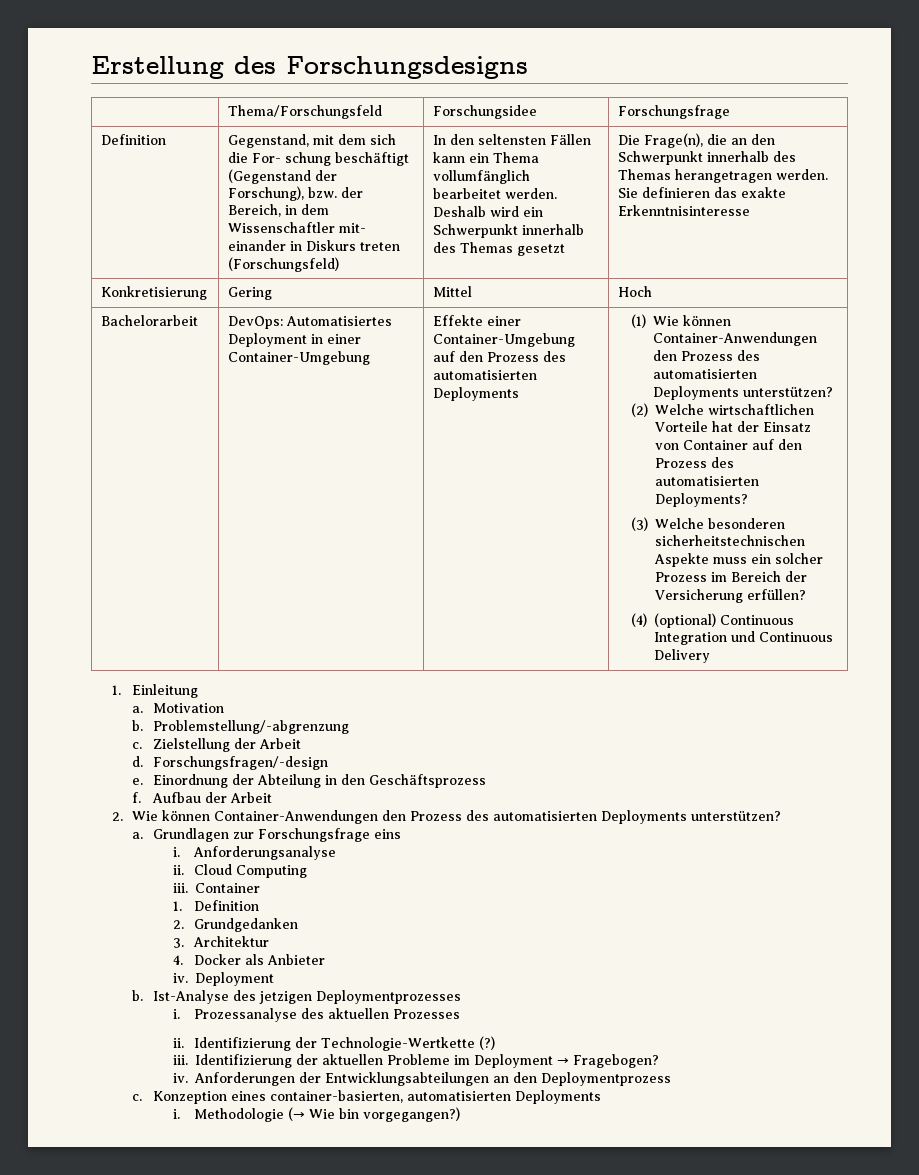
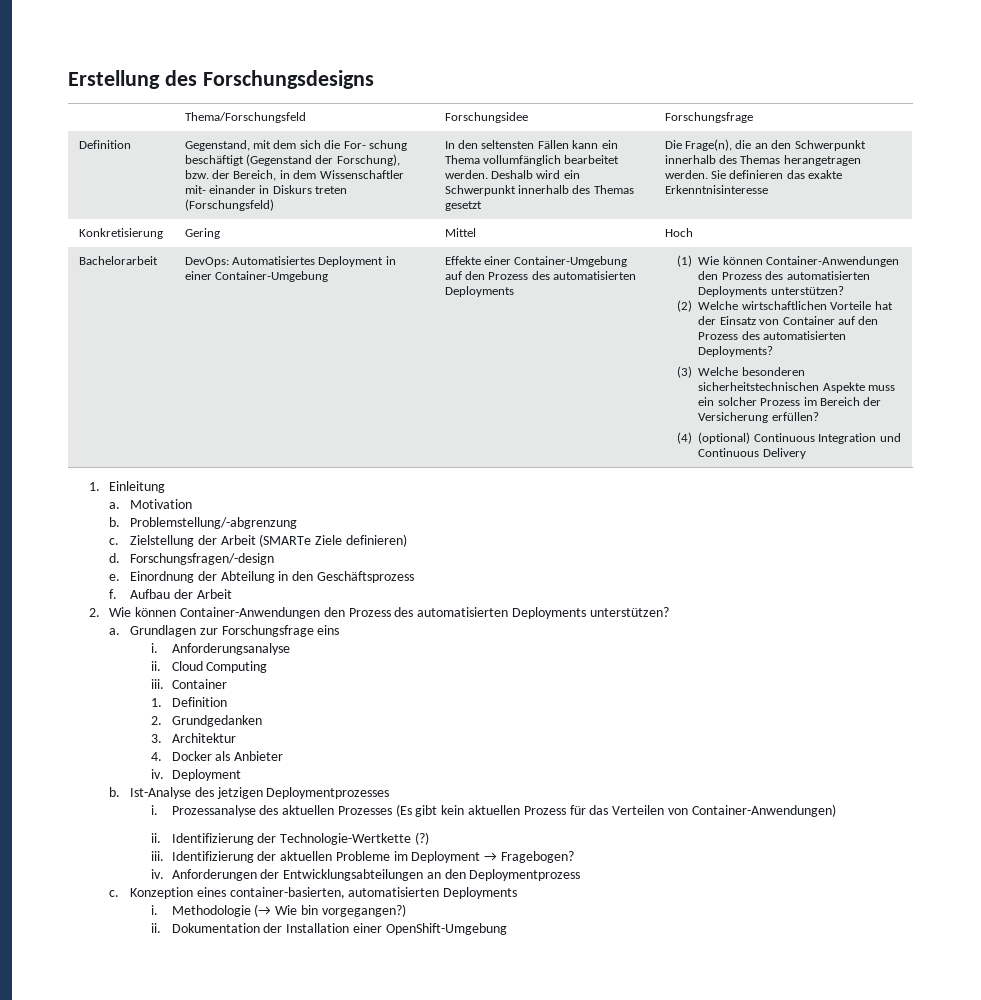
- Zielstellung der Arbeit
+ Zielstellung der Arbeit (SMARTe Ziele definieren)
- Prozessanalyse des aktuellen Prozesses
+ Prozessanalyse des aktuellen Prozesses (Es gibt kein aktuellen Prozess für das Verteilen von Container-Anwendungen)
+ ii. Dokumentation der Installation einer OpenShift-Umgebung

